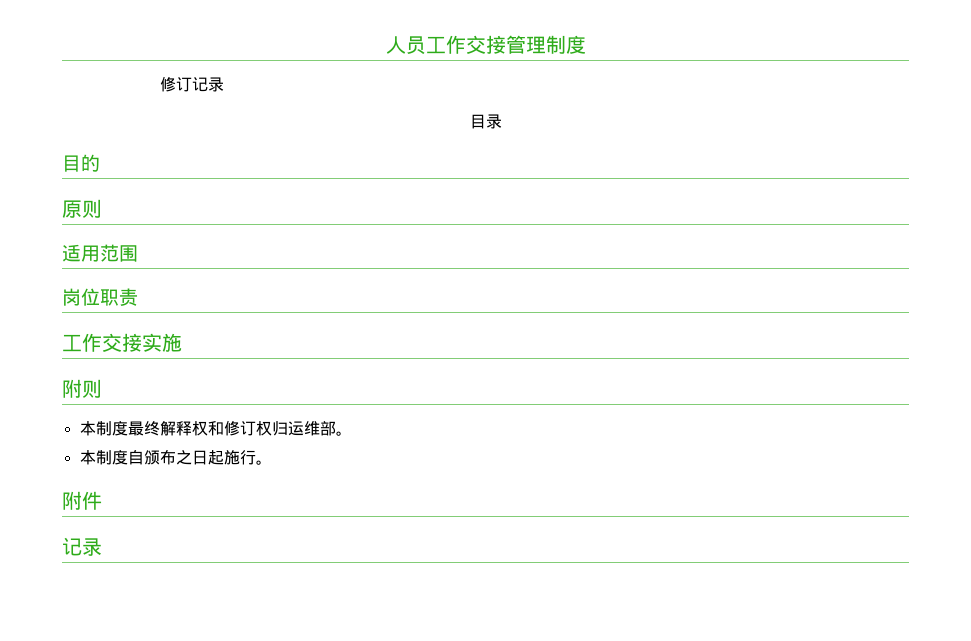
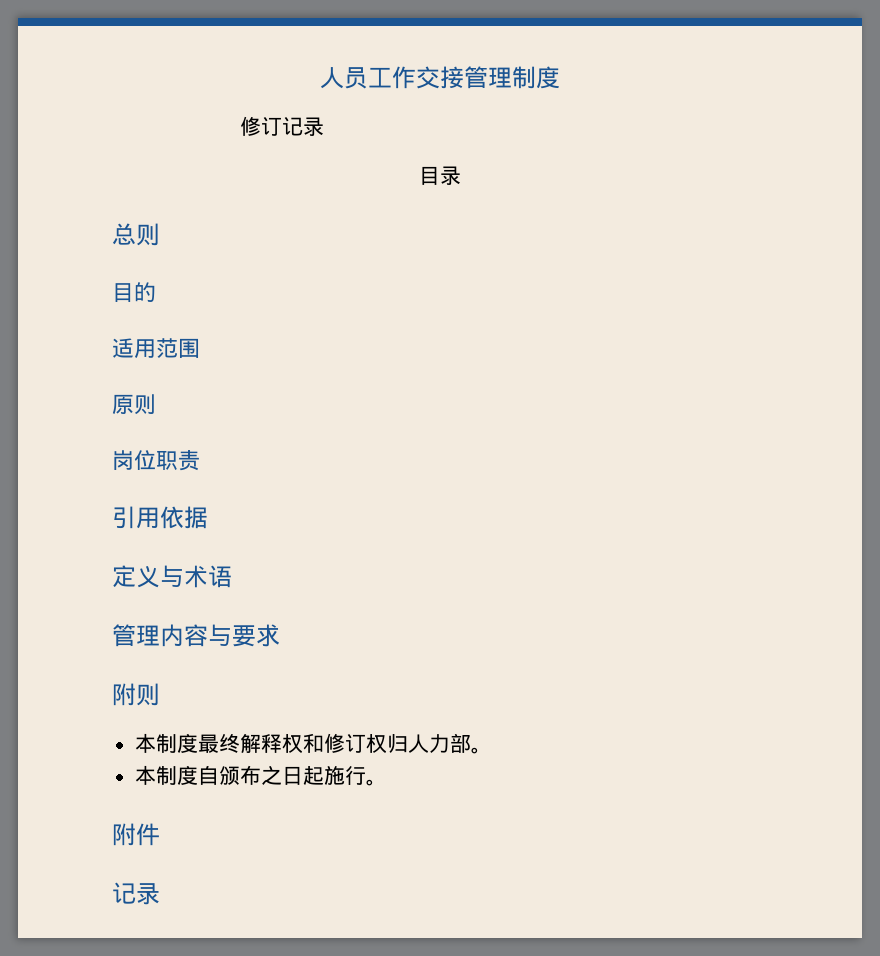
+ 总则
- 原则
+ 原则
- 工作交接实施
+ 引用依据
+ 定义与术语
+ 管理内容与要求
- 本制度最终解释权和修订权归运维部。
+ 本制度最终解释权和修订权归人力部。

